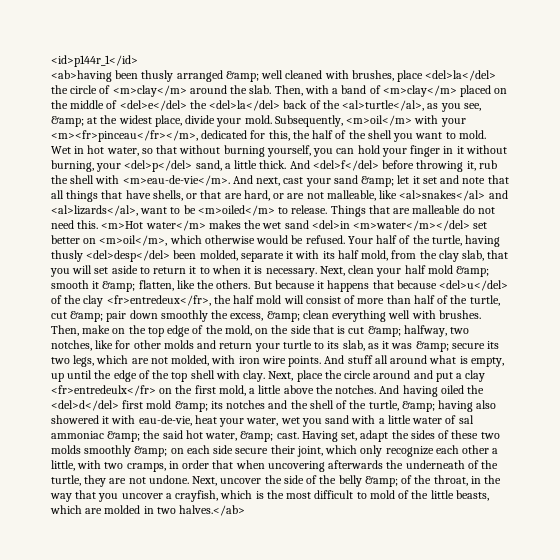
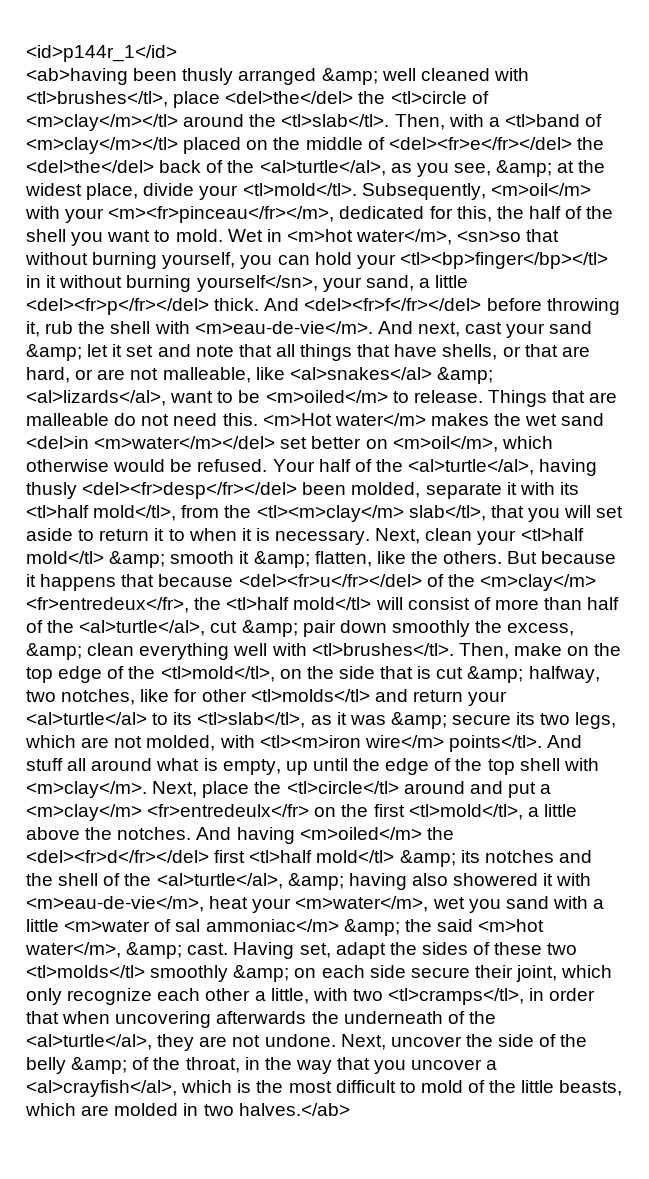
- <ab>having been thusly arranged &amp; well cleaned with brushes, place <del>la</del> the circle of <m>clay</m> around the slab.
+ <ab>having been thusly arranged &amp; well cleaned with <tl>brushes</tl>, place <del>the</del> the <tl>circle of <m>clay</m></tl> around the <tl>slab</tl>.
- Then, with a band of <m>clay</m> placed on the middle of <del>e</del> the <del>la</del> back of the <al>turtle</al>, as you see, &amp; at the widest place, divide your mold.
+ Then, with a <tl>band of <m>clay</m></tl> placed on the middle of <del><fr>e</fr></del> the <del>the</del> back of the <al>turtle</al>, as you see, &amp; at the widest place, divide your <tl>mold</tl>.
- Wet in hot water, so that without burning yourself, you can hold your finger in it without burning, your <del>p</del> sand, a little thick.
+ Wet in <m>hot water</m>, <sn>so that without burning yourself, you can hold your <tl><bp>finger</bp></tl> in it without burning yourself</sn>, your sand, a little <del><fr>p</fr></del> thick.
- And <del>f</del> before throwing it, rub the shell with <m>eau-de-vie</m>.
+ And <del><fr>f</fr></del> before throwing it, rub the shell with <m>eau-de-vie</m>.
- And next, cast your sand &amp; let it set and note that all things that have shells, or that are hard, or are not malleable, like <al>snakes</al> and <al>lizards</al>, want to be <m>oiled</m> to release.
+ And next, cast your sand &amp; let it set and note that all things that have shells, or that are hard, or are not malleable, like <al>snakes</al> &amp; <al>lizards</al>, want to be <m>oiled</m> to release.
- Your half of the turtle, having thusly <del>desp</del> been molded, separate it with its half mold, from the clay slab, that you will set aside to return it to when it is necessary.
+ Your half of the <al>turtle</al>, having thusly <del><fr>desp</fr></del> been molded, separate it with its <tl>half mold</tl>, from the <tl><m>clay</m> slab</tl>, that you will set aside to return it to when it is necessary.
- Next, clean your half mold &amp; smooth it &amp; flatten, like the others.
+ Next, clean your <tl>half mold</tl> &amp; smooth it &amp; flatten, like the others.
- But because it happens that because <del>u</del> of the clay <fr>entredeux</fr>, the half mold will consist of more than half of the turtle, cut &amp; pair down smoothly the excess, &amp; clean everything well with brushes.
+ But because it happens that because <del><fr>u</fr></del> of the <m>clay</m> <fr>entredeux</fr>, the <tl>half mold</tl> will consist of more than half of the <al>turtle</al>, cut &amp; pair down smoothly the excess, &amp; clean everything well with <tl>brushes</tl>.
- Then, make on the top edge of the mold, on the side that is cut &amp; halfway, two notches, like for other molds and return your turtle to its slab, as it was &amp; secure its two legs, which are not molded, with iron wire points.
+ Then, make on the top edge of the <tl>mold</tl>, on the side that is cut &amp; halfway, two notches, like for other <tl>molds</tl> and return your <al>turtle</al> to its <tl>slab</tl>, as it was &amp; secure its two legs, which are not molded, with <tl><m>iron wire</m> points</tl>.
- And stuff all around what is empty, up until the edge of the top shell with clay.
+ And stuff all around what is empty, up until the edge of the top shell with <m>clay</m>.
- Next, place the circle around and put a clay <fr>entredeulx</fr> on the first mold, a little above the notches.
+ Next, place the <tl>circle</tl> around and put a <m>clay</m> <fr>entredeulx</fr> on the first <tl>mold</tl>, a little above the notches.
- And having oiled the <del>d</del> first mold &amp; its notches and the shell of the turtle, &amp; having also showered it with eau-de-vie, heat your water, wet you sand with a little water of sal ammoniac &amp; the said hot water, &amp; cast.
+ And having <m>oiled</m> the <del><fr>d</fr></del> first <tl>half mold</tl> &amp; its notches and the shell of the <al>turtle</al>, &amp; having also showered it with <m>eau-de-vie</m>, heat your <m>water</m>, wet you sand with a little <m>water of sal ammoniac</m> &amp; the said <m>hot water</m>, &amp; cast.
- Having set, adapt the sides of these two molds smoothly &amp; on each side secure their joint, which only recognize each other a little, with two cramps, in order that when uncovering afterwards the underneath of the turtle, they are not undone.
+ Having set, adapt the sides of these two <tl>molds</tl> smoothly &amp; on each side secure their joint, which only recognize each other a little, with two <tl>cramps</tl>, in order that when uncovering afterwards the underneath of the <al>turtle</al>, they are not undone.
- Next, uncover the side of the belly &amp; of the throat, in the way that you uncover a crayfish, which is the most difficult to mold of the little beasts, which are molded in two halves.</ab>
+ Next, uncover the side of the belly &amp; of the throat, in the way that you uncover a <al>crayfish</al>, which is the most difficult to mold of the little beasts, which are molded in two halves.</ab>

